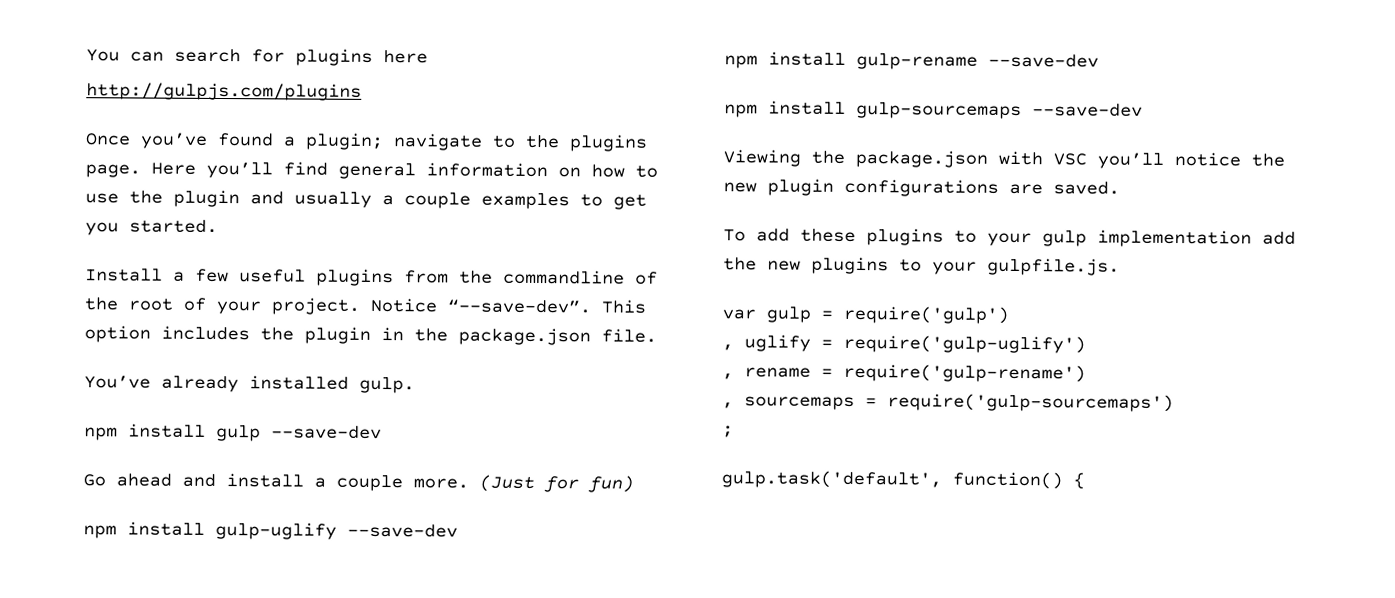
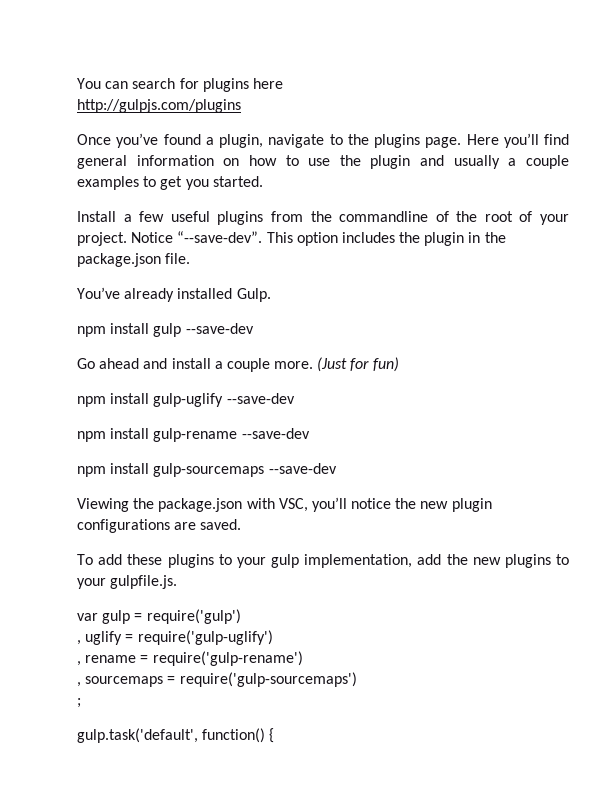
- Once you’ve found a plugin; navigate to the plugins page.
+ Once you’ve found a plugin, navigate to the plugins page.
- You’ve already installed gulp.
+ You’ve already installed Gulp.
- Viewing the package.json with VSC you’ll notice the new plugin configurations are saved.
+ Viewing the package.json with VSC, you’ll notice the new plugin configurations are saved.
- To add these plugins to your gulp implementation add the new plugins to your gulpfile.js.
+ To add these plugins to your gulp implementation, add the new plugins to your gulpfile.js.

